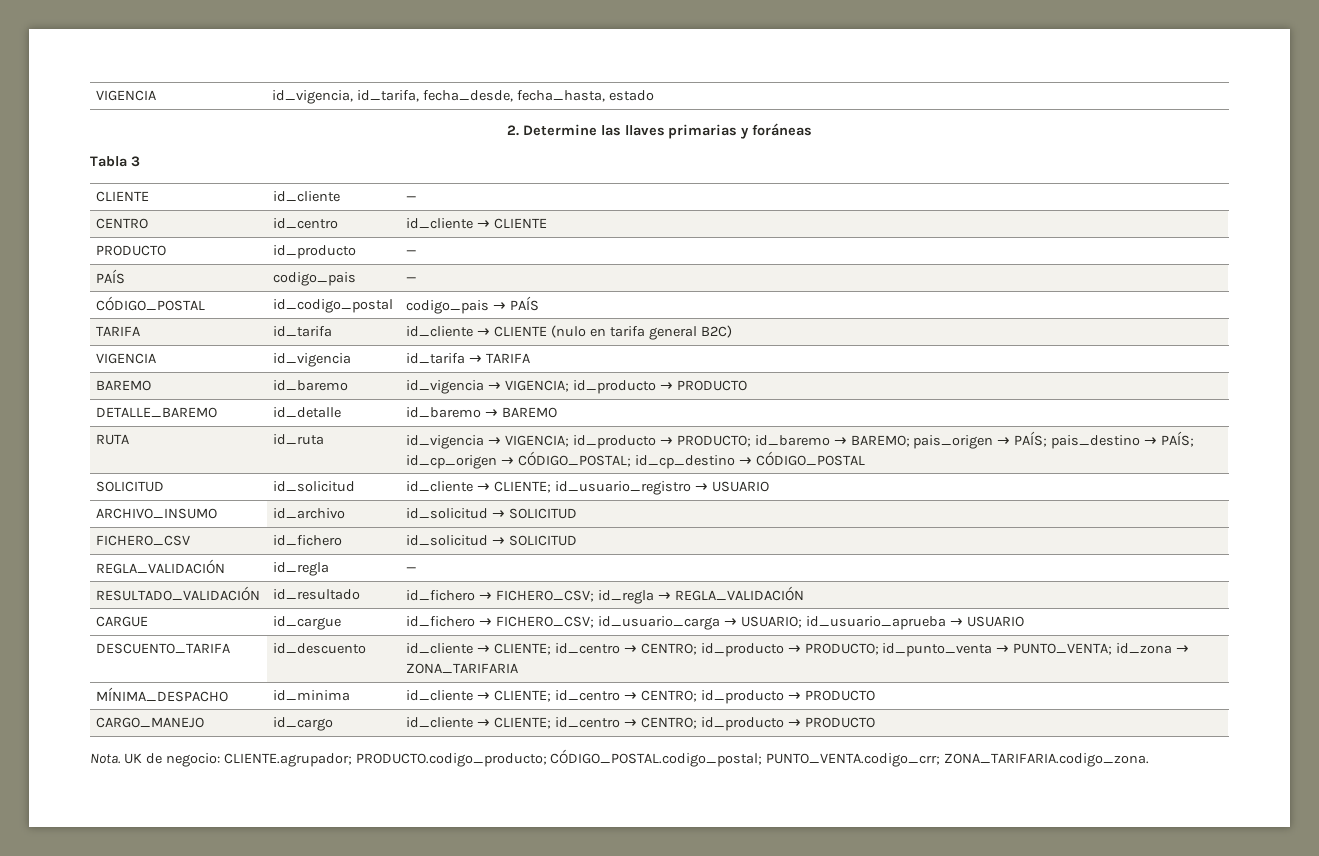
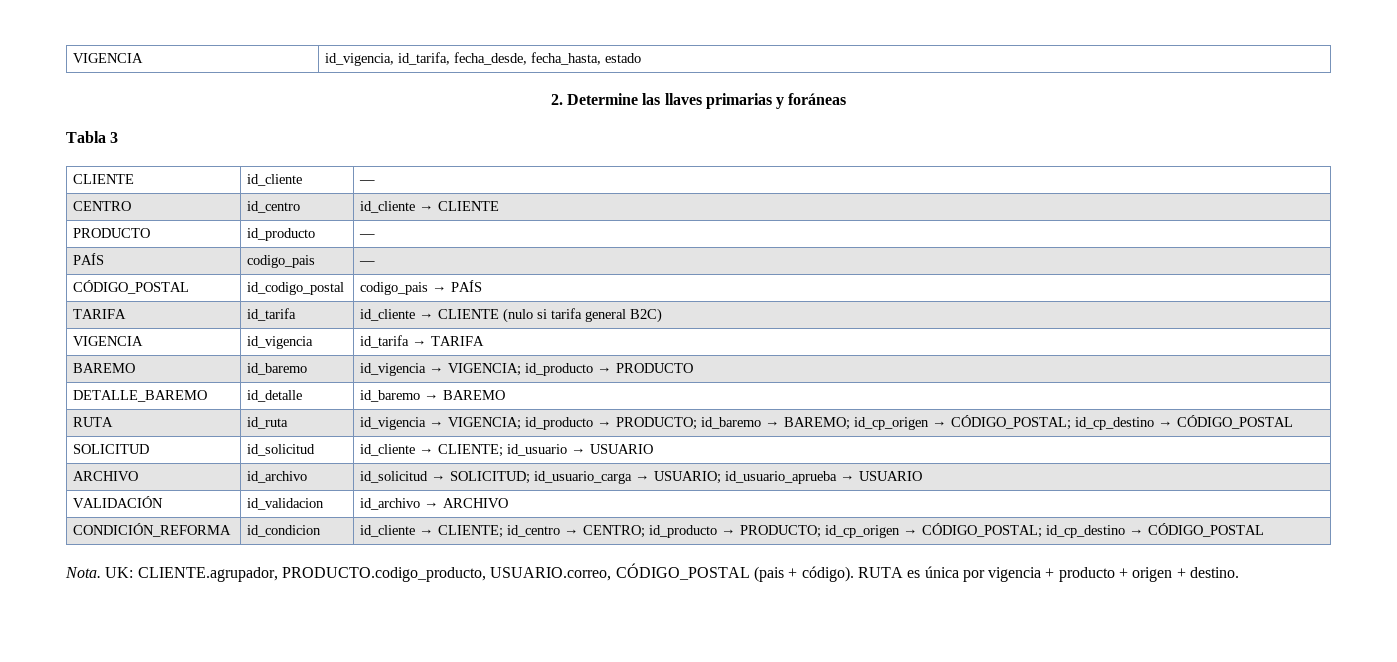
- TARIFA | id_tarifa | id_cliente → CLIENTE (nulo en tarifa general B2C)
+ TARIFA | id_tarifa | id_cliente → CLIENTE (nulo si tarifa general B2C)
- RUTA | id_ruta | id_vigencia → VIGENCIA; id_producto → PRODUCTO; id_baremo → BAREMO; pais_origen → PAÍS; pais_destino → PAÍS; id_cp_origen → CÓDIGO_POSTAL; id_cp_destino → CÓDIGO_POSTAL
+ RUTA | id_ruta | id_vigencia → VIGENCIA; id_producto → PRODUCTO; id_baremo → BAREMO; id_cp_origen → CÓDIGO_POSTAL; id_cp_destino → CÓDIGO_POSTAL
- SOLICITUD | id_solicitud | id_cliente → CLIENTE; id_usuario_registro → USUARIO
- ARCHIVO_INSUMO | id_archivo | id_solicitud → SOLICITUD
- FICHERO_CSV | id_fichero | id_solicitud → SOLICITUD
- REGLA_VALIDACIÓN | id_regla | —
- RESULTADO_VALIDACIÓN | id_resultado | id_fichero → FICHERO_CSV; id_regla → REGLA_VALIDACIÓN
- CARGUE | id_cargue | id_fichero → FICHERO_CSV; id_usuario_carga → USUARIO; id_usuario_aprueba → USUARIO
+ SOLICITUD | id_solicitud | id_cliente → CLIENTE; id_usuario → USUARIO
+ ARCHIVO | id_archivo | id_solicitud → SOLICITUD; id_usuario_carga → USUARIO; id_usuario_aprueba → USUARIO
- DESCUENTO_TARIFA | id_descuento | id_cliente → CLIENTE; id_centro → CENTRO; id_producto → PRODUCTO; id_punto_venta → PUNTO_VENTA; id_zona → ZONA_TARIFARIA
- MÍNIMA_DESPACHO | id_minima | id_cliente → CLIENTE; id_centro → CENTRO; id_producto → PRODUCTO
- CARGO_MANEJO | id_cargo | id_cliente → CLIENTE; id_centro → CENTRO; id_producto → PRODUCTO
- Nota. UK de negocio: CLIENTE.agrupador; PRODUCTO.codigo_producto; CÓDIGO_POSTAL.codigo_postal; PUNTO_VENTA.codigo_crr; ZONA_TARIFARIA.codigo_zona.
+ VALIDACIÓN | id_validacion | id_archivo → ARCHIVO
+ CONDICIÓN_REFORMA | id_condicion | id_cliente → CLIENTE; id_centro → CENTRO; id_producto → PRODUCTO; id_cp_origen → CÓDIGO_POSTAL; id_cp_destino → CÓDIGO_POSTAL
+ Nota. UK: CLIENTE.agrupador, PRODUCTO.codigo_producto, USUARIO.correo, CÓDIGO_POSTAL (pais + código). RUTA es única por vigencia + producto + origen + destino.

